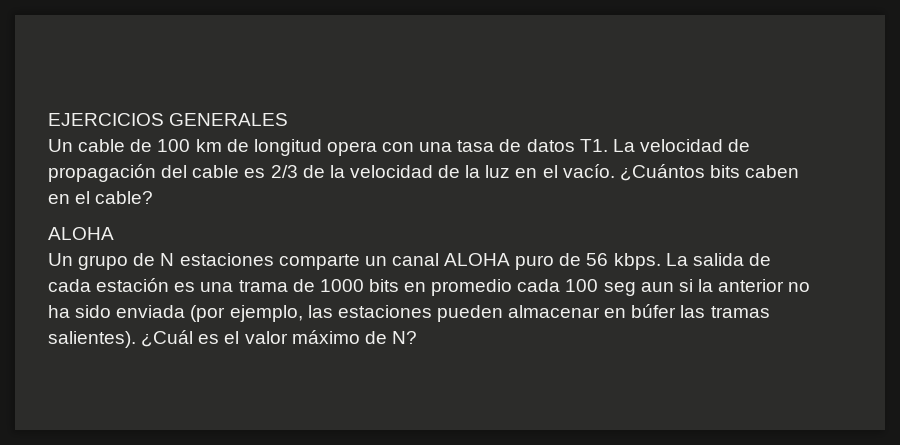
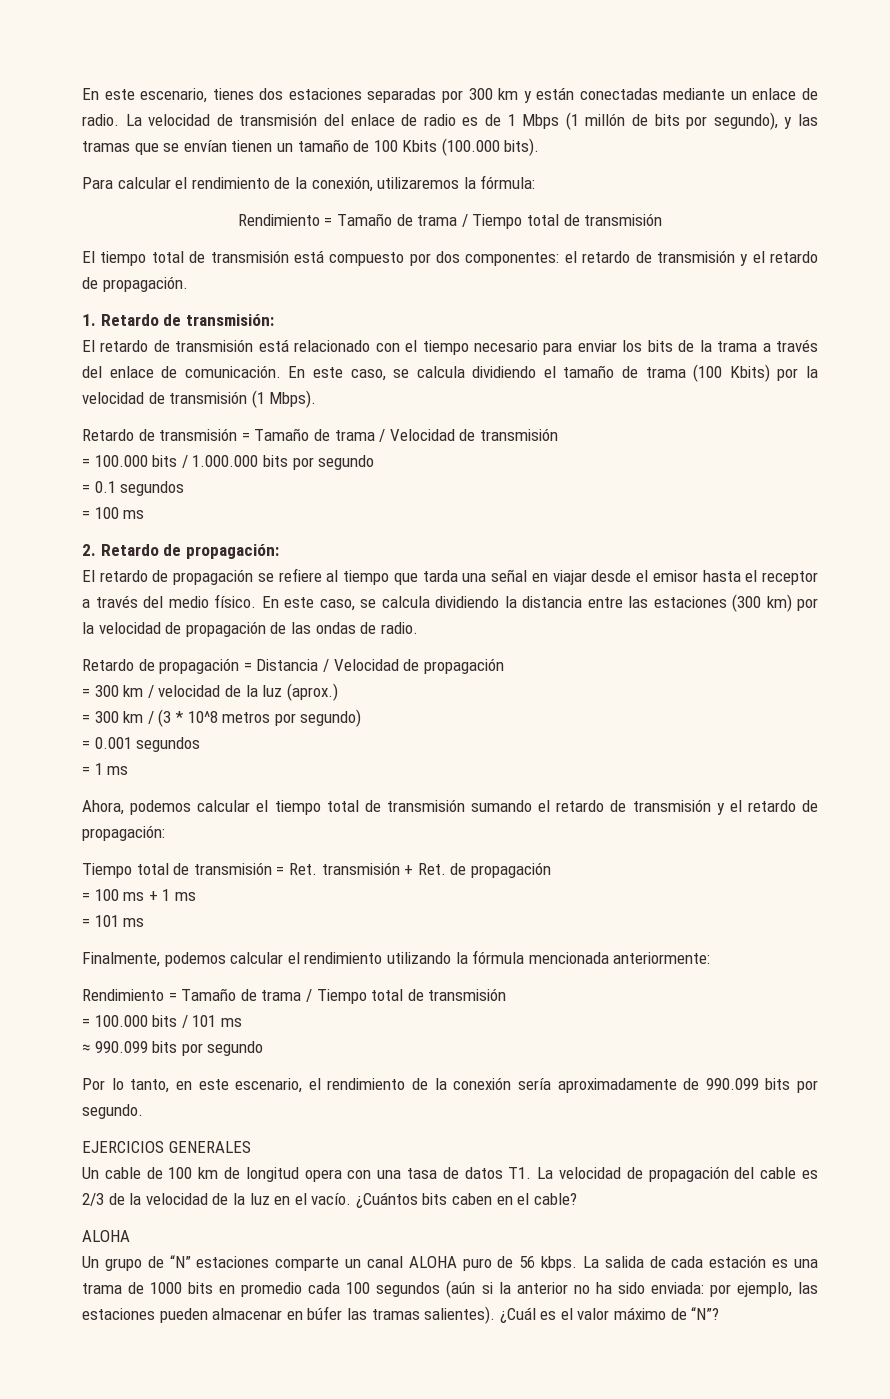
+ En este escenario, tienes dos estaciones separadas por 300 km y están conectadas mediante un enlace de radio. La velocidad de transmisión del enlace de radio es de 1 Mbps (1 millón de bits por segundo), y las tramas que se envían tienen un tamaño de 100 Kbits (100.000 bits).
+ Para calcular el rendimiento de la conexión, utilizaremos la fórmula:
+ Rendimiento = Tamaño de trama / Tiempo total de transmisión
+ El tiempo total de transmisión está compuesto por dos componentes: el retardo de transmisión y el retardo de propagación.
+ 1. Retardo de transmisión:
+ El retardo de transmisión está relacionado con el tiempo necesario para enviar los bits de la trama a través del enlace de comunicación. En este caso, se calcula dividiendo el tamaño de trama (100 Kbits) por la velocidad de transmisión (1 Mbps).
+ Retardo de transmisión = Tamaño de trama / Velocidad de transmisión
+ = 100.000 bits / 1.000.000 bits por segundo
+ = 0.1 segundos
+ = 100 ms
+ 2. Retardo de propagación:
+ El retardo de propagación se refiere al tiempo que tarda una señal en viajar desde el emisor hasta el receptor a través del medio físico. En este caso, se calcula dividiendo la distancia entre las estaciones (300 km) por la velocidad de propagación de las ondas de radio.
+ Retardo de propagación = Distancia / Velocidad de propagación
+ = 300 km / velocidad de la luz (aprox.)
+ = 300 km / (3 * 10^8 metros por segundo)
+ = 0.001 segundos
+ = 1 ms
+ Ahora, podemos calcular el tiempo total de transmisión sumando el retardo de transmisión y el retardo de propagación:
+ Tiempo total de transmisión = Ret. transmisión + Ret. de propagación
+ = 100 ms + 1 ms
+ = 101 ms
+ Finalmente, podemos calcular el rendimiento utilizando la fórmula mencionada anteriormente:
+ Rendimiento = Tamaño de trama / Tiempo total de transmisión
+ = 100.000 bits / 101 ms
+ ≈ 990.099 bits por segundo
+ Por lo tanto, en este escenario, el rendimiento de la conexión sería aproximadamente de 990.099 bits por segundo.
- Un grupo de N estaciones comparte un canal ALOHA puro de 56 kbps.
+ Un grupo de “N” estaciones comparte un canal ALOHA puro de 56 kbps.
- La salida de cada estación es una trama de 1000 bits en promedio cada 100 seg aun si la anterior no ha sido enviada (por ejemplo, las estaciones pueden almacenar en búfer las tramas salientes).
+ La salida de cada estación es una trama de 1000 bits en promedio cada 100 segundos (aún si la anterior no ha sido enviada: por ejemplo, las estaciones pueden almacenar en búfer las tramas salientes).
- ¿Cuál es el valor máximo de N?
+ ¿Cuál es el valor máximo de “N”?

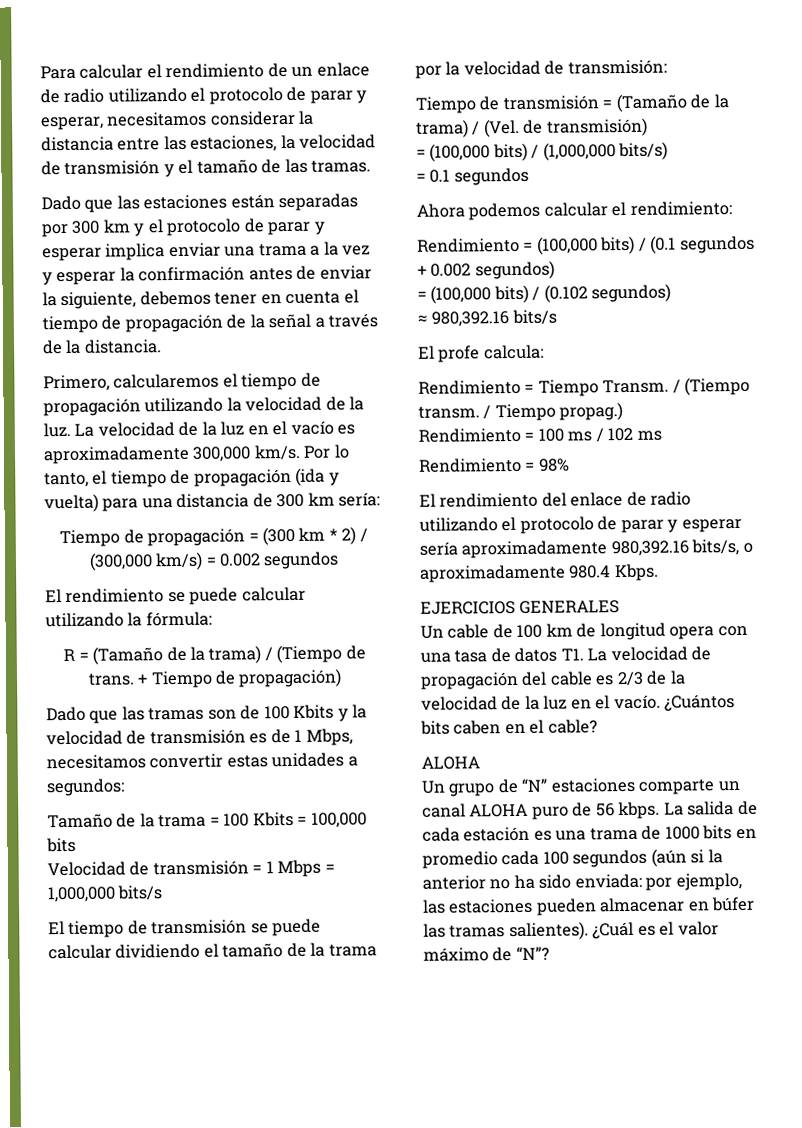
- En este escenario, tienes dos estaciones separadas por 300 km y están conectadas mediante un enlace de radio. La velocidad de transmisión del enlace de radio es de 1 Mbps (1 millón de bits por segundo), y las tramas que se envían tienen un tamaño de 100 Kbits (100.000 bits).
- Para calcular el rendimiento de la conexión, utilizaremos la fórmula:
- Rendimiento = Tamaño de trama / Tiempo total de transmisión
+ Para calcular el rendimiento de un enlace de radio utilizando el protocolo de parar y esperar, necesitamos considerar la distancia entre las estaciones, la velocidad de transmisión y el tamaño de las tramas.
+ Dado que las estaciones están separadas por 300 km y el protocolo de parar y esperar implica enviar una trama a la vez y esperar la confirmación antes de enviar la siguiente, debemos tener en cuenta el tiempo de propagación de la señal a través de la distancia.
+ Primero, calcularemos el tiempo de propagación utilizando la velocidad de la luz. La velocidad de la luz en el vacío es aproximadamente 300,000 km/s. Por lo tanto, el tiempo de propagación (ida y vuelta) para una distancia de 300 km sería:
+ Tiempo de propagación = (300 km * 2) / (300,000 km/s) = 0.002 segundos
+ El rendimiento se puede calcular utilizando la fórmula:
+ R = (Tamaño de la trama) / (Tiempo de trans. + Tiempo de propagación)
+ Dado que las tramas son de 100 Kbits y la velocidad de transmisión es de 1 Mbps, necesitamos convertir estas unidades a segundos:
+ Tamaño de la trama = 100 Kbits = 100,000 bits
+ Velocidad de transmisión = 1 Mbps = 1,000,000 bits/s
- El tiempo total de transmisión está compuesto por dos componentes: el retardo de transmisión y el retardo de propagación.
- 1. Retardo de transmisión:
- El retardo de transmisión está relacionado con el tiempo necesario para enviar los bits de la trama a través del enlace de comunicación. En este caso, se calcula dividiendo el tamaño de trama (100 Kbits) por la velocidad de transmisión (1 Mbps).
- Retardo de transmisión = Tamaño de trama / Velocidad de transmisión
- = 100.000 bits / 1.000.000 bits por segundo
+ El tiempo de transmisión se puede calcular dividiendo el tamaño de la trama por la velocidad de transmisión:
+ Tiempo de transmisión = (Tamaño de la trama) / (Vel. de transmisión)
+ = (100,000 bits) / (1,000,000 bits/s)
  = 0.1 segundos
- = 100 ms
- 2. Retardo de propagación:
- El retardo de propagación se refiere al tiempo que tarda una señal en viajar desde el emisor hasta el receptor a través del medio físico. En este caso, se calcula dividiendo la distancia entre las estaciones (300 km) por la velocidad de propagación de las ondas de radio.
- Retardo de propagación = Distancia / Velocidad de propagación
- = 300 km / velocidad de la luz (aprox.)
- = 300 km / (3 * 10^8 metros por segundo)
- = 0.001 segundos
- = 1 ms
- Ahora, podemos calcular el tiempo total de transmisión sumando el retardo de transmisión y el retardo de propagación:
- Tiempo total de transmisión = Ret. transmisión + Ret. de propagación
- = 100 ms + 1 ms
- = 101 ms
- Finalmente, podemos calcular el rendimiento utilizando la fórmula mencionada anteriormente:
- Rendimiento = Tamaño de trama / Tiempo total de transmisión
- = 100.000 bits / 101 ms
- ≈ 990.099 bits por segundo
- Por lo tanto, en este escenario, el rendimiento de la conexión sería aproximadamente de 990.099 bits por segundo.
+ Ahora podemos calcular el rendimiento:
+ Rendimiento = (100,000 bits) / (0.1 segundos + 0.002 segundos)
+ = (100,000 bits) / (0.102 segundos)
+ ≈ 980,392.16 bits/s
+ El profe calcula:
+ Rendimiento = Tiempo Transm. / (Tiempo transm. / Tiempo propag.)
+ Rendimiento = 100 ms / 102 ms
+ Rendimiento = 98%
+ El rendimiento del enlace de radio utilizando el protocolo de parar y esperar sería aproximadamente 980,392.16 bits/s, o aproximadamente 980.4 Kbps.

